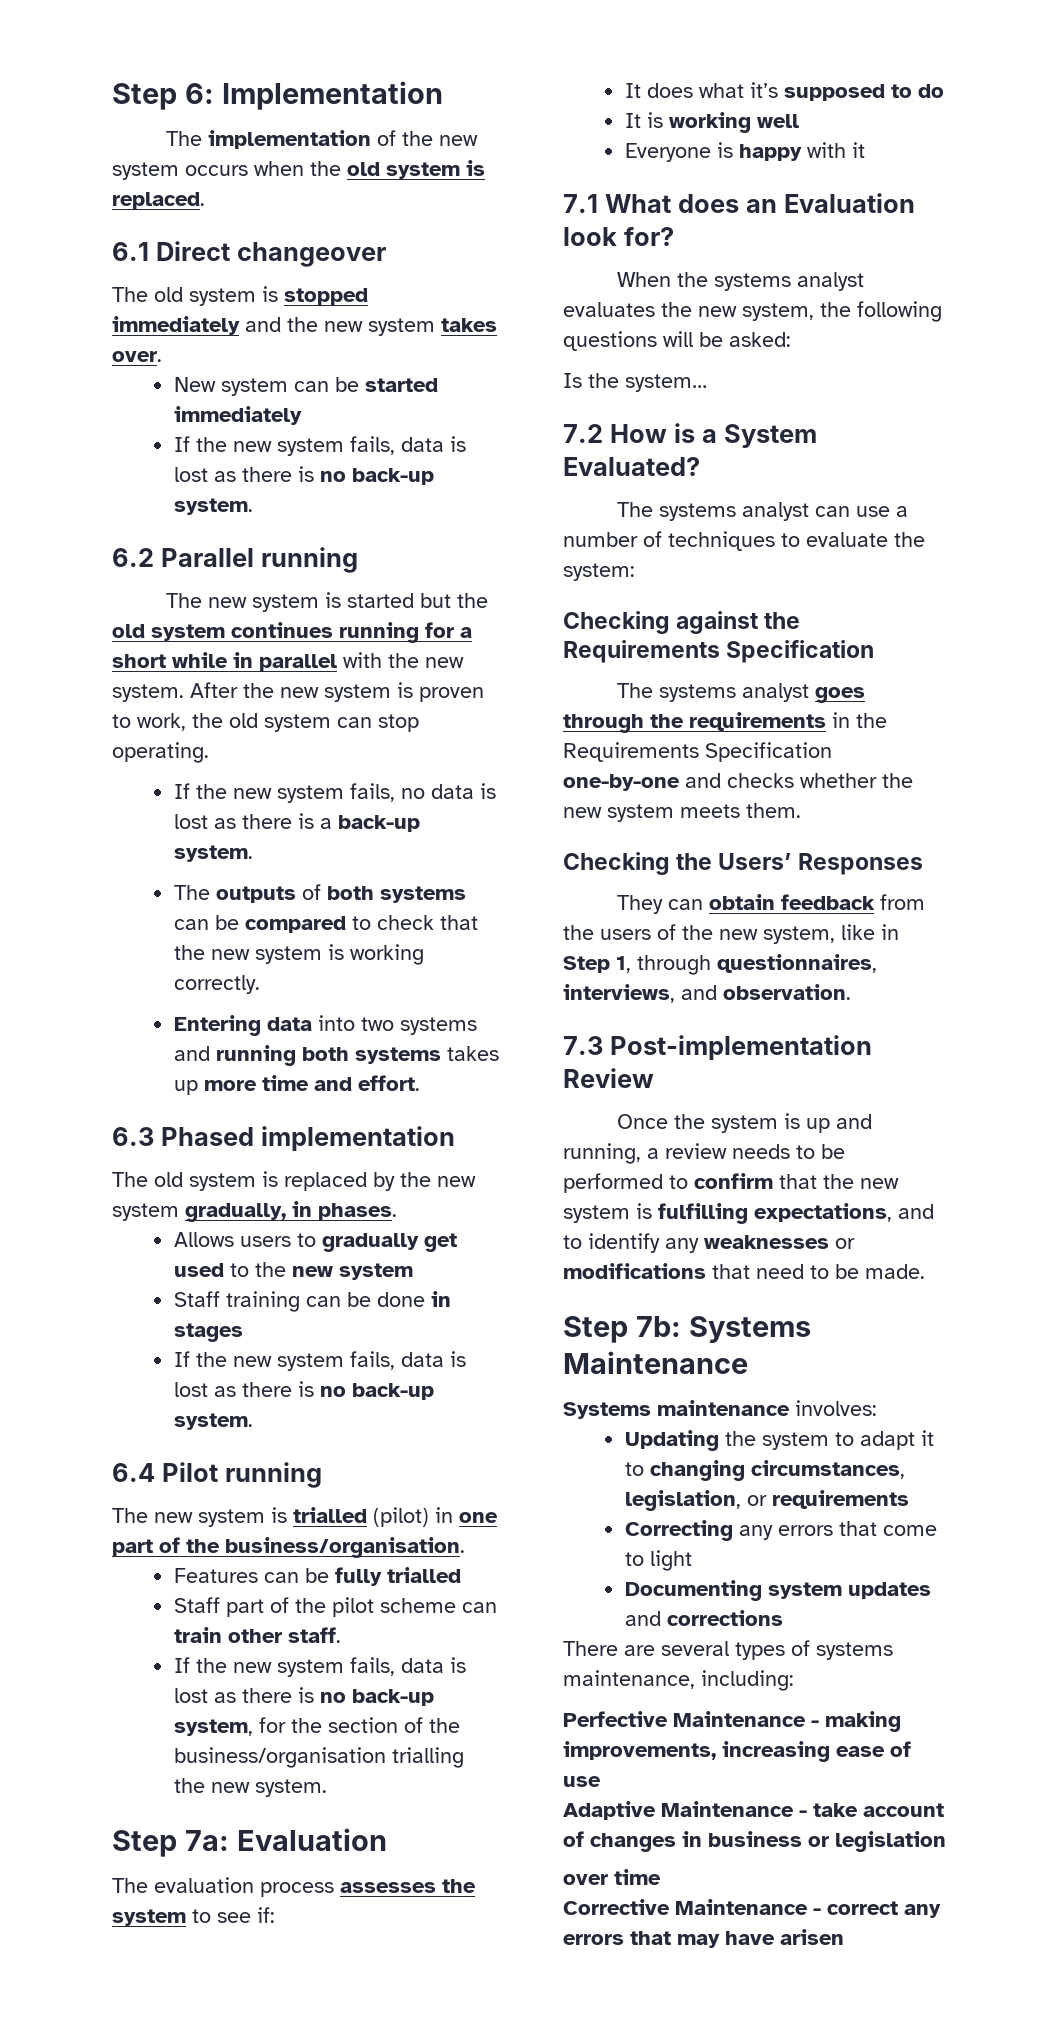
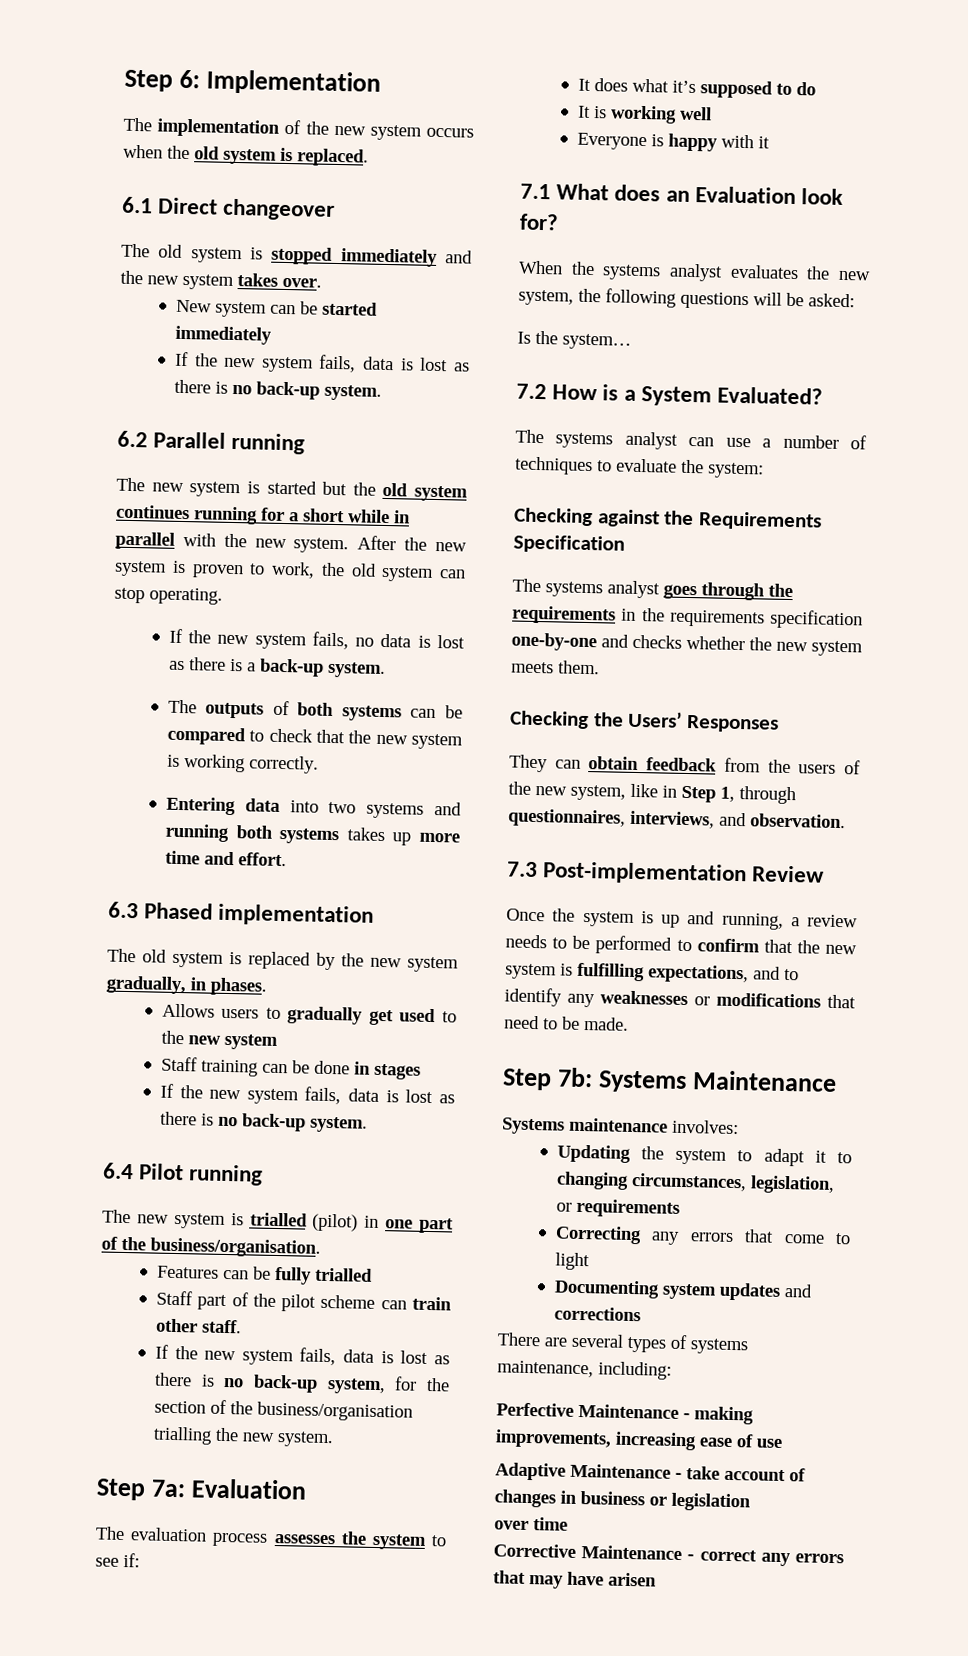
- The systems analyst goes through the requirements in the Requirements Specification one-by-one and checks whether the new system meets them.
+ The systems analyst goes through the requirements in the requirements specification one-by-one and checks whether the new system meets them.

